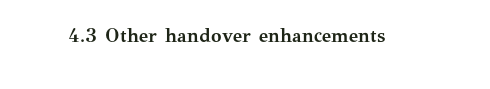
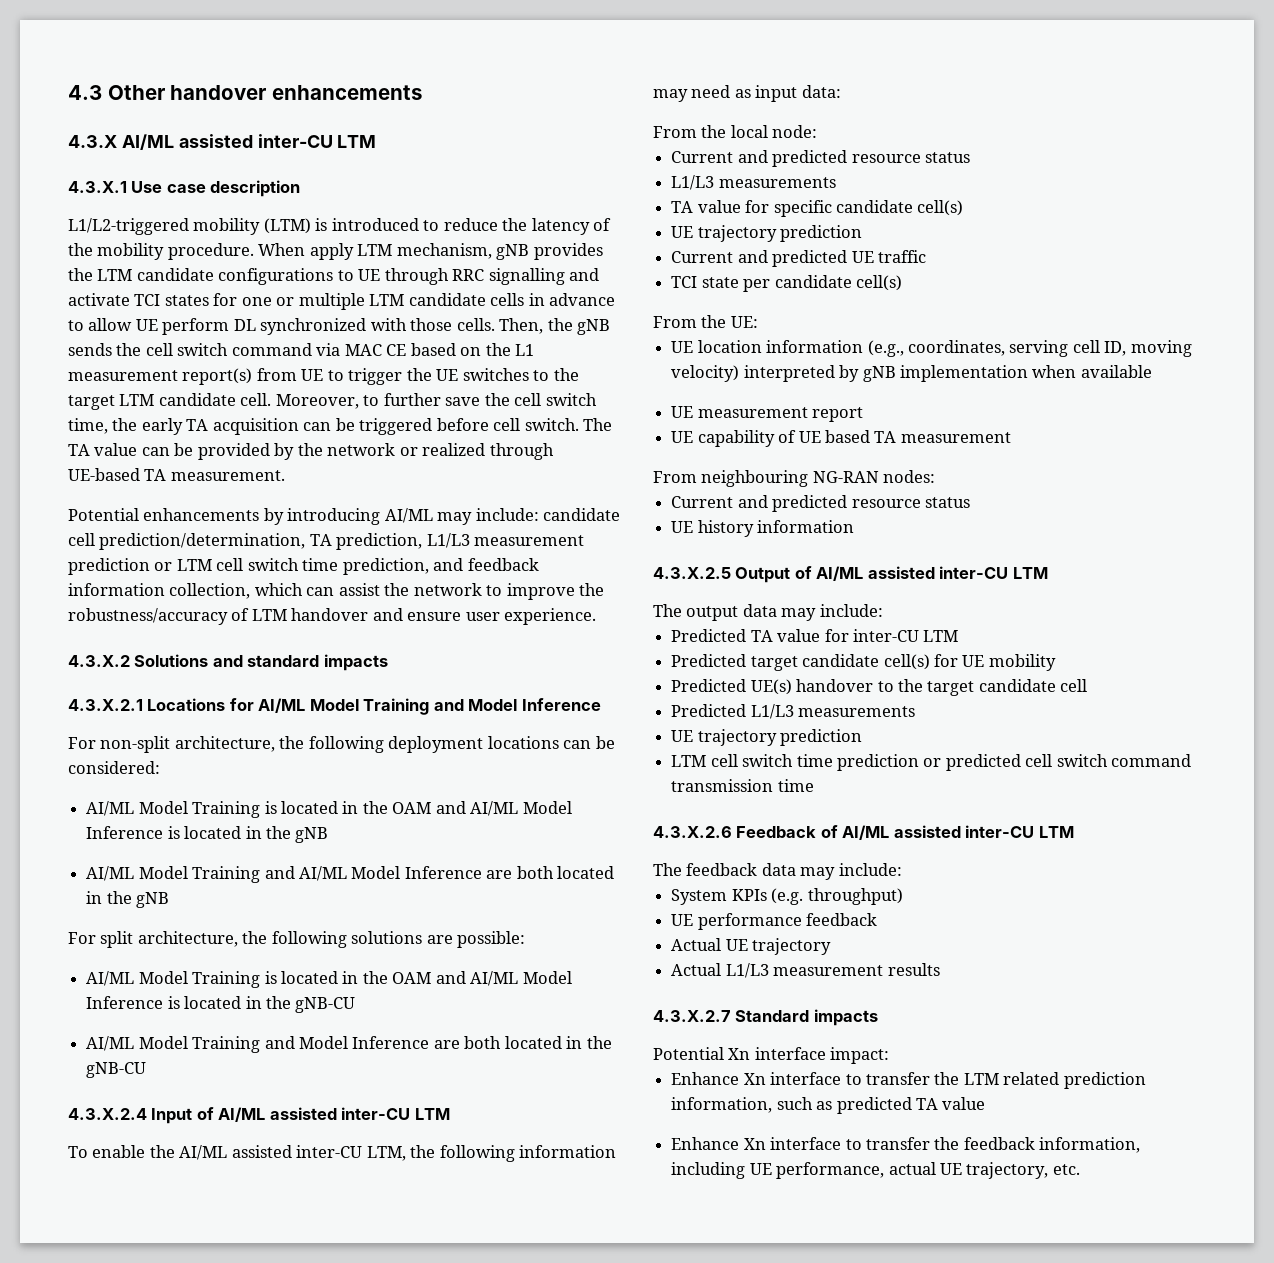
+ 4.3.X AI/ML assisted inter-CU LTM
+ 4.3.X.1 Use case description
+ L1/L2-triggered mobility (LTM) is introduced to reduce the latency of the mobility procedure. When apply LTM mechanism, gNB provides the LTM candidate configurations to UE through RRC signalling and activate TCI states for one or multiple LTM candidate cells in advance to allow UE perform DL synchronized with those cells. Then, the gNB sends the cell switch command via MAC CE based on the L1 measurement report(s) from UE to trigger the UE switches to the target LTM candidate cell. Moreover, to further save the cell switch time, the early TA acquisition can be triggered before cell switch. The TA value can be provided by the network or realized through UE-based TA measurement.
+ Potential enhancements by introducing AI/ML may include: candidate cell prediction/determination, TA prediction, L1/L3 measurement prediction or LTM cell switch time prediction, and feedback information collection, which can assist the network to improve the robustness/accuracy of LTM handover and ensure user experience.
+ 4.3.X.2 Solutions and standard impacts
+ 4.3.X.2.1 Locations for AI/ML Model Training and Model Inference
+ For non-split architecture, the following deployment locations can be considered:
+ AI/ML Model Training is located in the OAM and AI/ML Model Inference is located in the gNB
+ AI/ML Model Training and AI/ML Model Inference are both located in the gNB
+ For split architecture, the following solutions are possible:
+ AI/ML Model Training is located in the OAM and AI/ML Model Inference is located in the gNB-CU
+ AI/ML Model Training and Model Inference are both located in the gNB-CU
+ 4.3.X.2.4 Input of AI/ML assisted inter-CU LTM
+ To enable the AI/ML assisted inter-CU LTM, the following information may need as input data:
+ From the local node:
+ Current and predicted resource status
+ L1/L3 measurements
+ TA value for specific candidate cell(s)
+ UE trajectory prediction
+ Current and predicted UE traffic
+ TCI state per candidate cell(s)
+ From the UE:
+ UE location information (e.g., coordinates, serving cell ID, moving velocity) interpreted by gNB implementation when available
+ UE measurement report
+ UE capability of UE based TA measurement
+ From neighbouring NG-RAN nodes:
+ Current and predicted resource status
+ UE history information
+ 4.3.X.2.5 Output of AI/ML assisted inter-CU LTM
+ The output data may include:
+ Predicted TA value for inter-CU LTM
+ Predicted target candidate cell(s) for UE mobility
+ Predicted UE(s) handover to the target candidate cell
+ Predicted L1/L3 measurements
+ UE trajectory prediction
+ LTM cell switch time prediction or predicted cell switch command transmission time
+ 4.3.X.2.6 Feedback of AI/ML assisted inter-CU LTM
+ The feedback data may include:
+ System KPIs (e.g. throughput)
+ UE performance feedback
+ Actual UE trajectory
+ Actual L1/L3 measurement results
+ 4.3.X.2.7 Standard impacts
+ Potential Xn interface impact:
+ Enhance Xn interface to transfer the LTM related prediction information, such as predicted TA value
+ Enhance Xn interface to transfer the feedback information, including UE performance, actual UE trajectory, etc.

